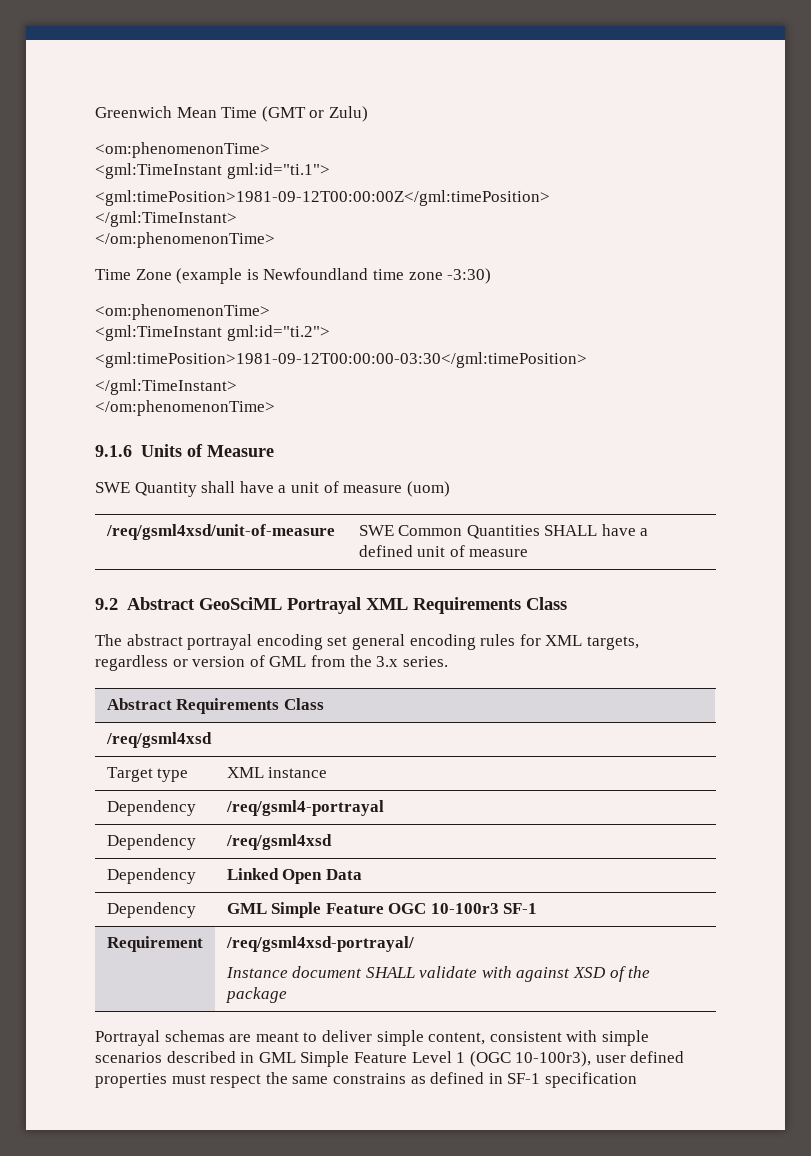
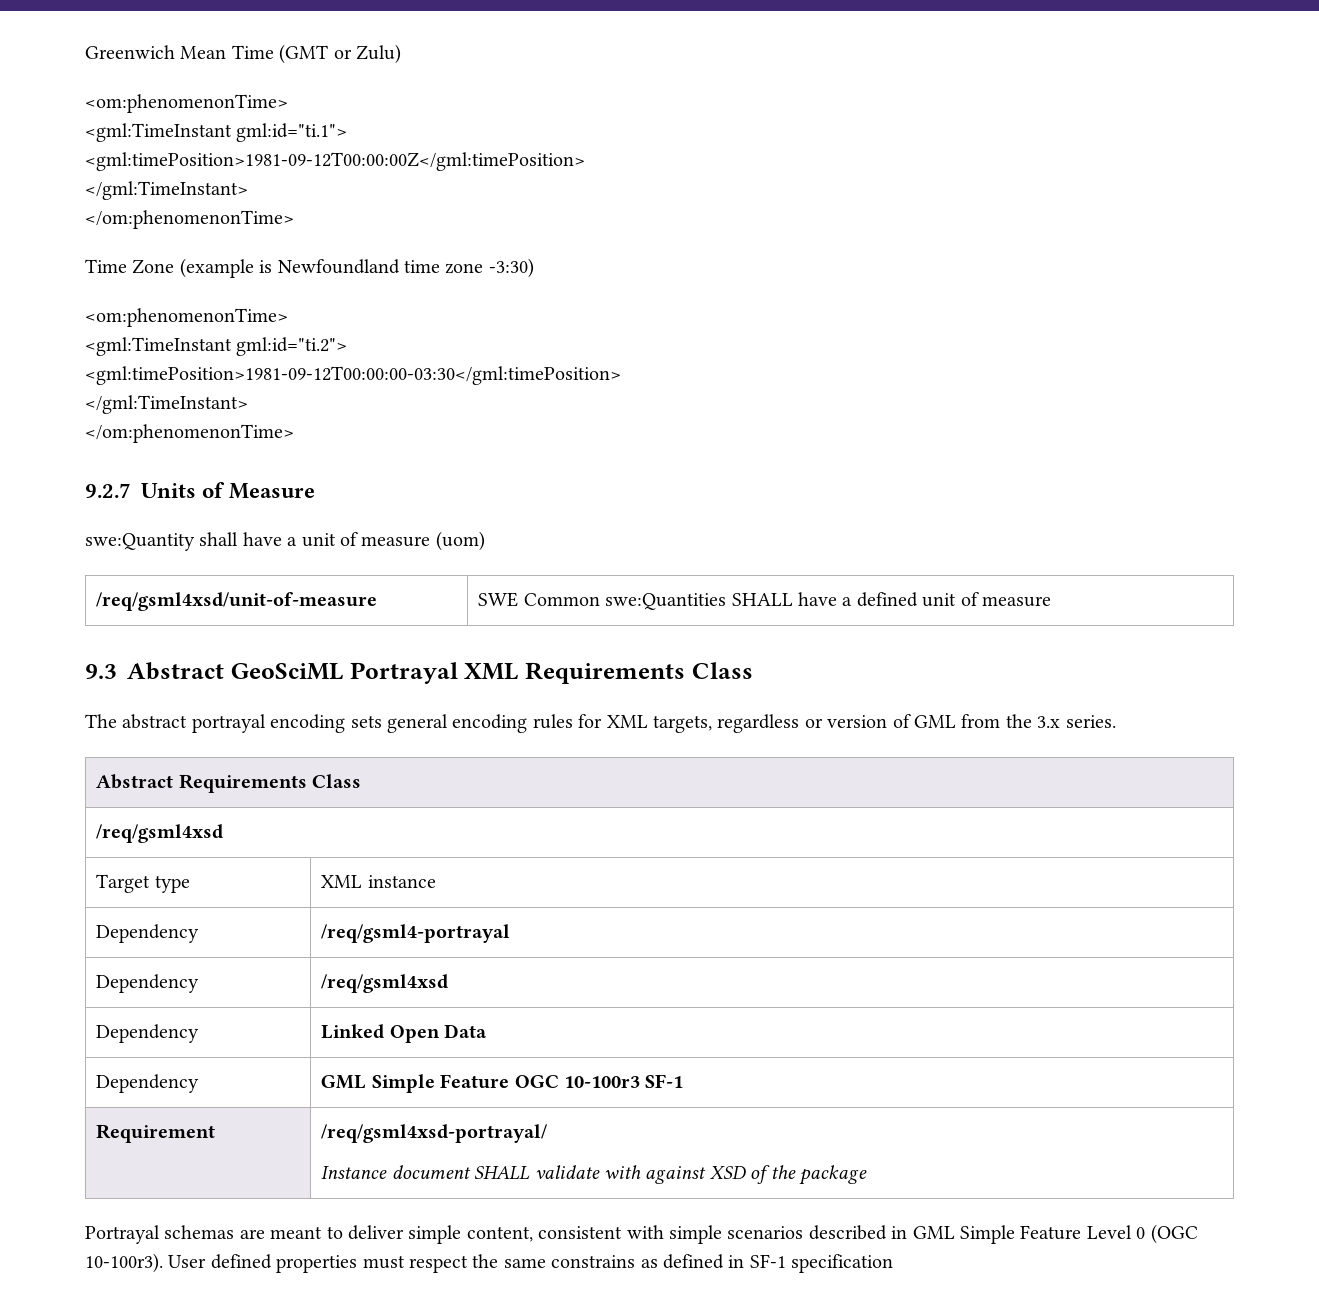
- 9.1.6 Units of Measure
+ 9.2.7 Units of Measure
- SWE Quantity shall have a unit of measure (uom)
+ swe:Quantity shall have a unit of measure (uom)
- /req/gsml4xsd/unit-of-measure | SWE Common Quantities SHALL have a defined unit of measure
+ /req/gsml4xsd/unit-of-measure | SWE Common swe:Quantities SHALL have a defined unit of measure
- 9.2 Abstract GeoSciML Portrayal XML Requirements Class
+ 9.3 Abstract GeoSciML Portrayal XML Requirements Class
- The abstract portrayal encoding set general encoding rules for XML targets, regardless or version of GML from the 3.x series.
+ The abstract portrayal encoding sets general encoding rules for XML targets, regardless or version of GML from the 3.x series.
- Portrayal schemas are meant to deliver simple content, consistent with simple scenarios described in GML Simple Feature Level 1 (OGC 10-100r3), user defined properties must respect the same constrains as defined in SF-1 specification
+ Portrayal schemas are meant to deliver simple content, consistent with simple scenarios described in GML Simple Feature Level 0 (OGC 10-100r3). User defined properties must respect the same constrains as defined in SF-1 specification

